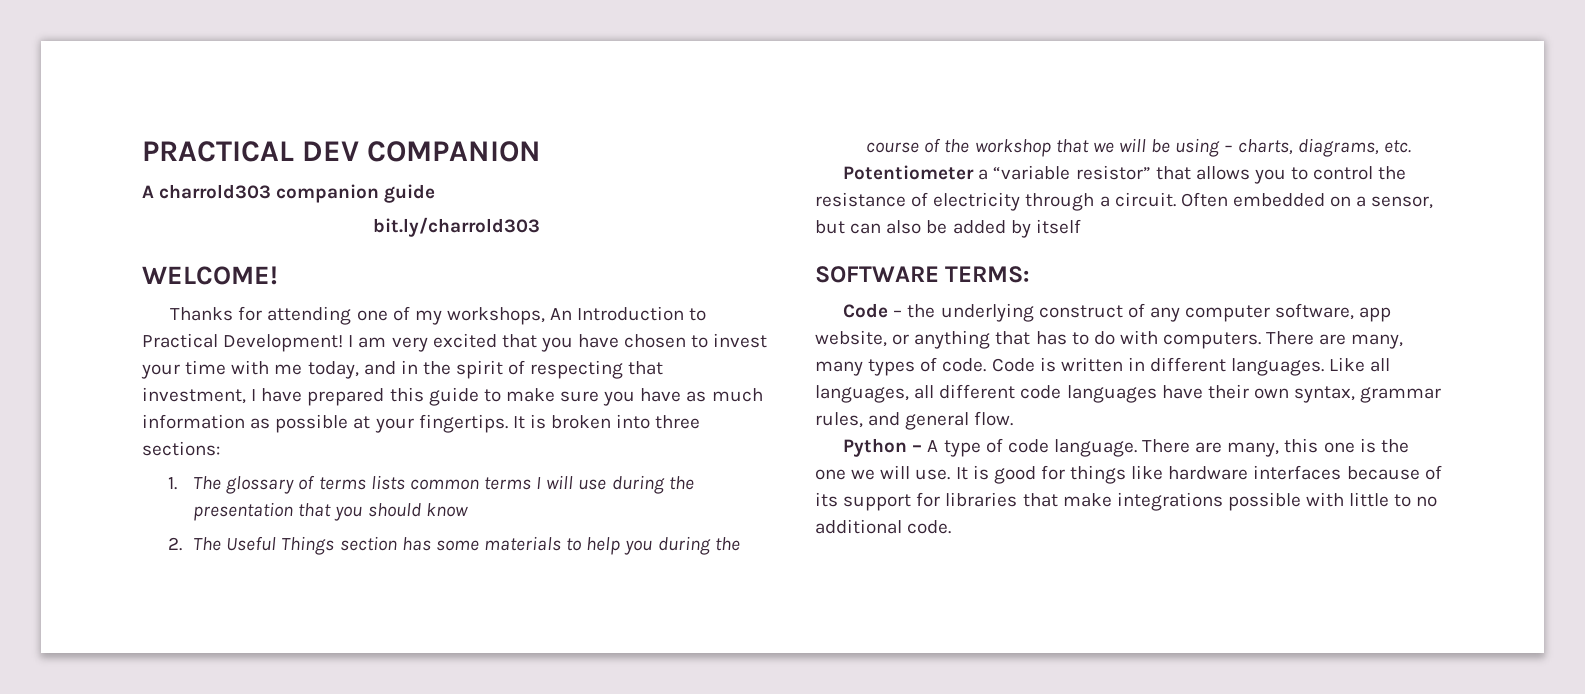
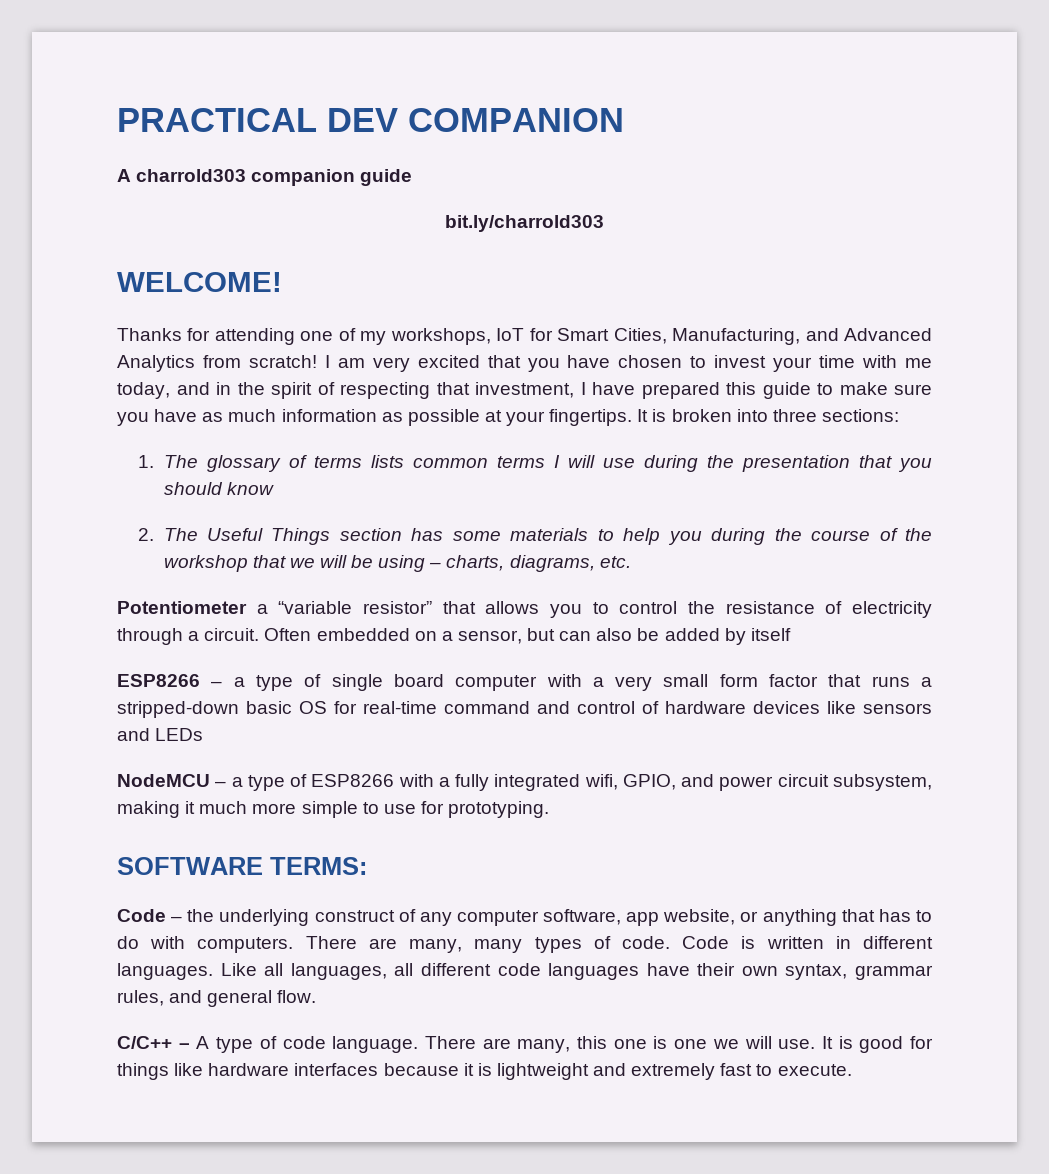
- Thanks for attending one of my workshops, An Introduction to Practical Development!
+ Thanks for attending one of my workshops, IoT for Smart Cities, Manufacturing, and Advanced Analytics from scratch!
+ ESP8266 – a type of single board computer with a very small form factor that runs a stripped-down basic OS for real-time command and control of hardware devices like sensors and LEDs
+ NodeMCU – a type of ESP8266 with a fully integrated wifi, GPIO, and power circuit subsystem, making it much more simple to use for prototyping.
- Python – A type of code language.
+ C/C++ – A type of code language.
- There are many, this one is the one we will use.
+ There are many, this one is one we will use.
- It is good for things like hardware interfaces because of its support for libraries that make integrations possible with little to no additional code.
+ It is good for things like hardware interfaces because it is lightweight and extremely fast to execute.

